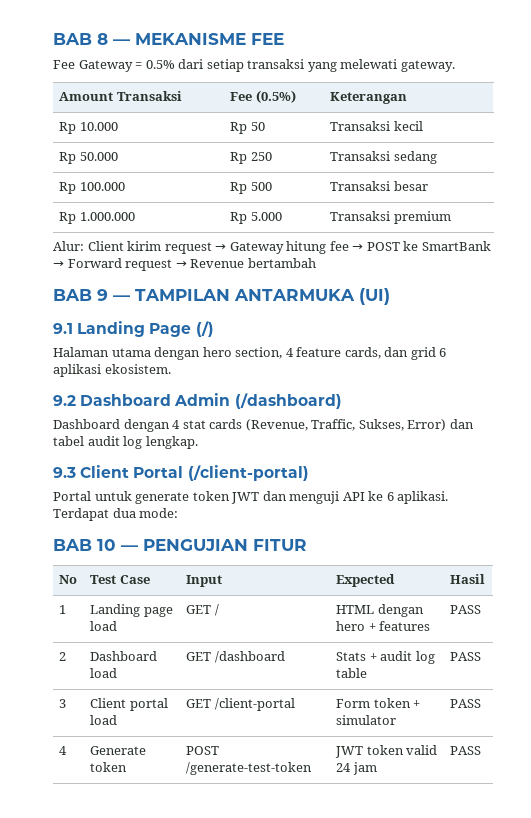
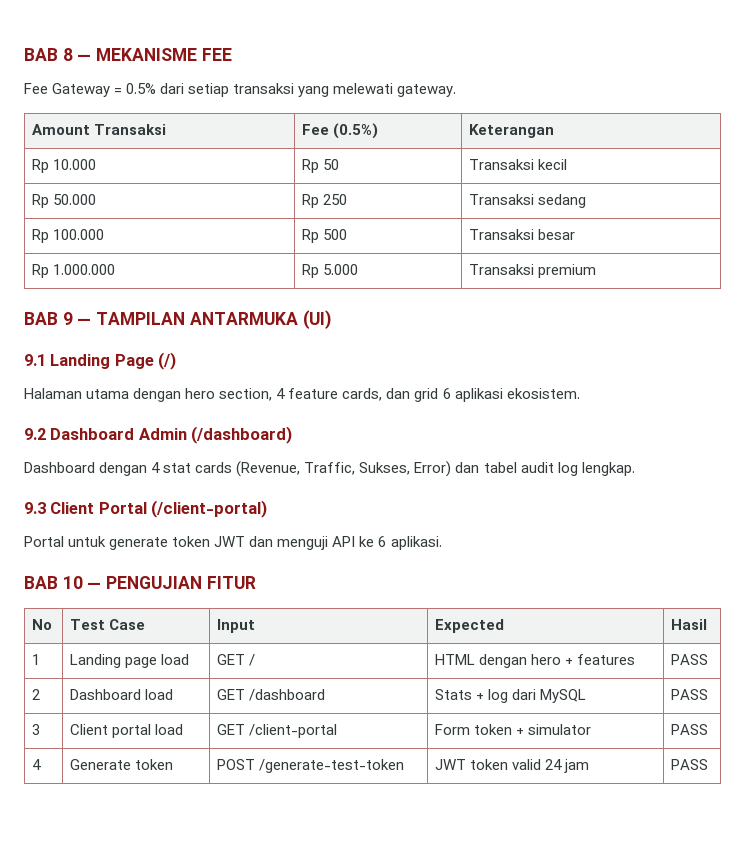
- Alur: Client kirim request → Gateway hitung fee → POST ke SmartBank → Forward request → Revenue bertambah
- Terdapat dua mode:
- 2 | Dashboard load | GET /dashboard | Stats + audit log table | PASS
+ 2 | Dashboard load | GET /dashboard | Stats + log dari MySQL | PASS

